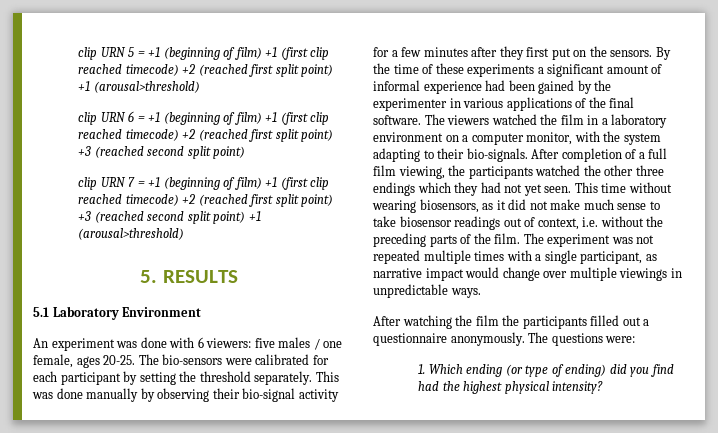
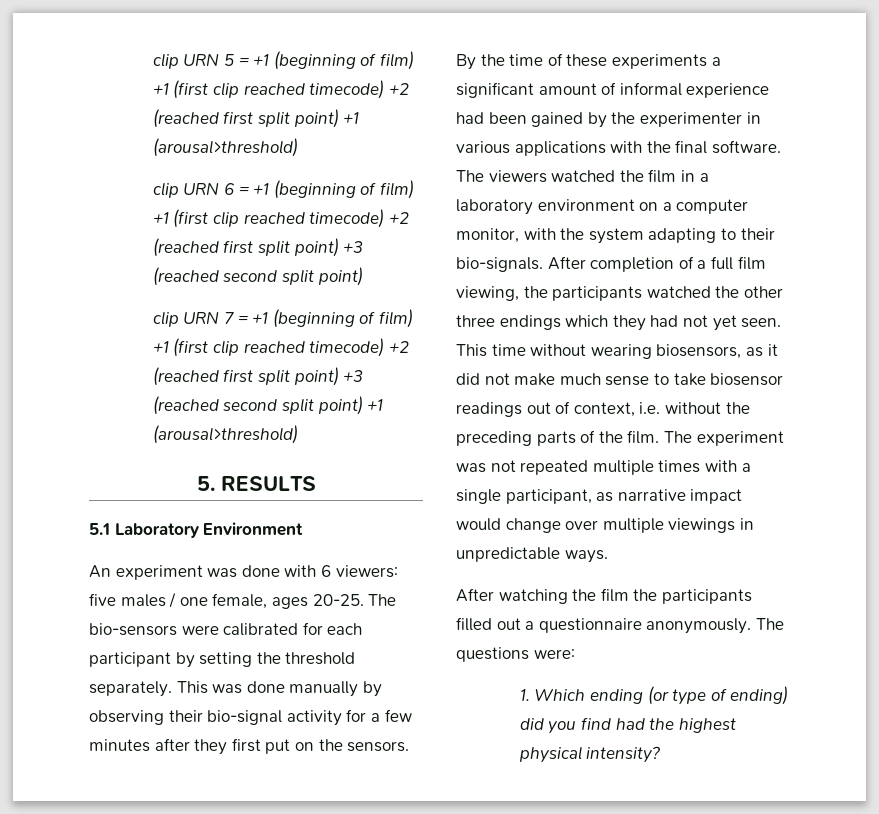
- By the time of these experiments a significant amount of informal experience had been gained by the experimenter in various applications of the final software.
+ By the time of these experiments a significant amount of informal experience had been gained by the experimenter in various applications with the final software.

